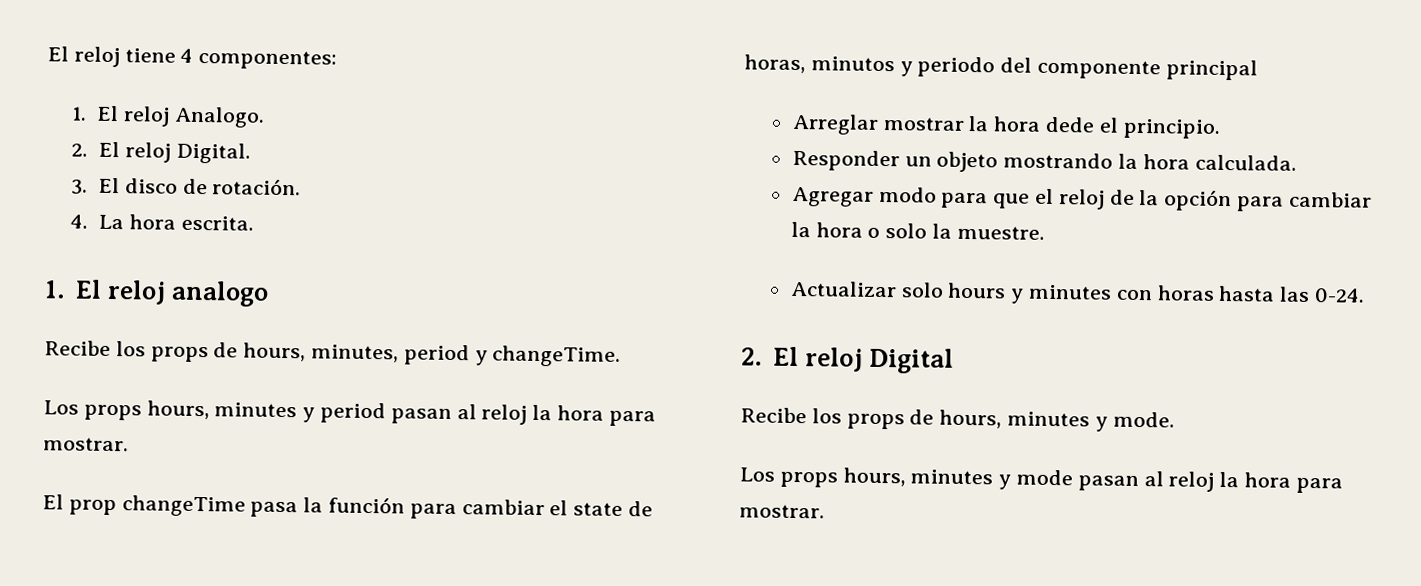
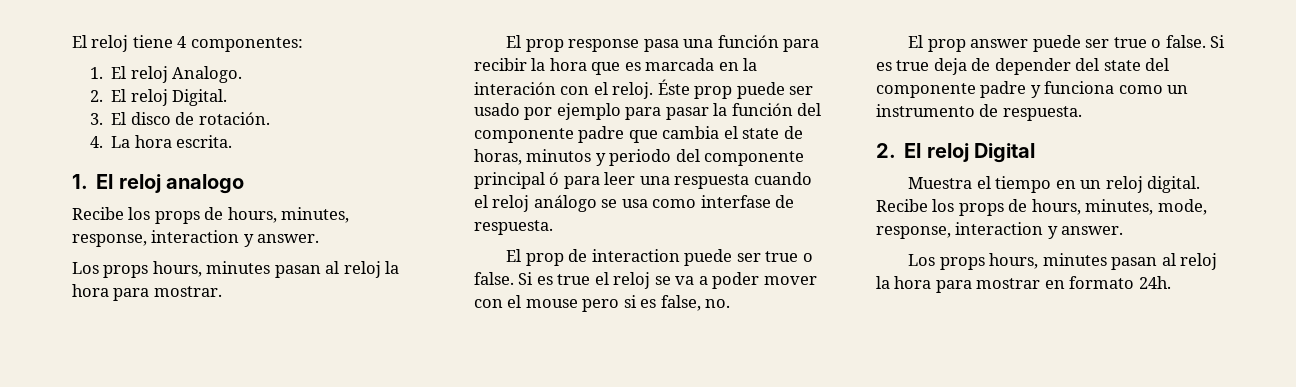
- Recibe los props de hours, minutes, period y changeTime.
- Los props hours, minutes y period pasan al reloj la hora para mostrar.
+ Recibe los props de hours, minutes, response, interaction y answer.
+ Los props hours, minutes pasan al reloj la hora para mostrar.
- El prop changeTime pasa la función para cambiar el state de horas, minutos y periodo del componente principal
- Arreglar mostrar la hora dede el principio.
- Responder un objeto mostrando la hora calculada.
- Agregar modo para que el reloj de la opción para cambiar la hora o solo la muestre.
- Actualizar solo hours y minutes con horas hasta las 0-24.
+ El prop response pasa una función para recibir la hora que es marcada en la interación con el reloj. Éste prop puede ser usado por ejemplo para pasar la función del componente padre que cambia el state de horas, minutos y periodo del componente principal ó para leer una respuesta cuando el reloj análogo se usa como interfase de respuesta.
+ El prop de interaction puede ser true o false. Si es true el reloj se va a poder mover con el mouse pero si es false, no.
+ El prop answer puede ser true o false. Si es true deja de depender del state del componente padre y funciona como un instrumento de respuesta.
  2. El reloj Digital
- Recibe los props de hours, minutes y mode.
- Los props hours, minutes y mode pasan al reloj la hora para mostrar.
+ Muestra el tiempo en un reloj digital. Recibe los props de hours, minutes, mode, response, interaction y answer.
+ Los props hours, minutes pasan al reloj la hora para mostrar en formato 24h.

